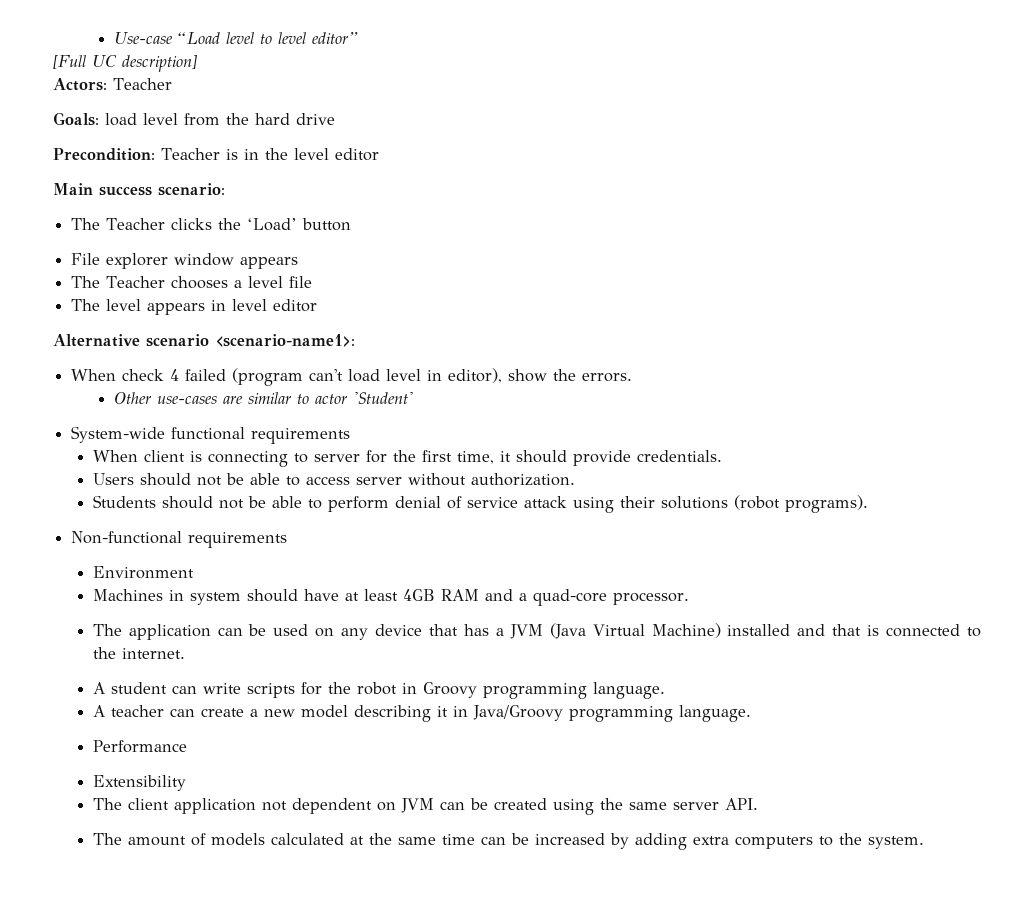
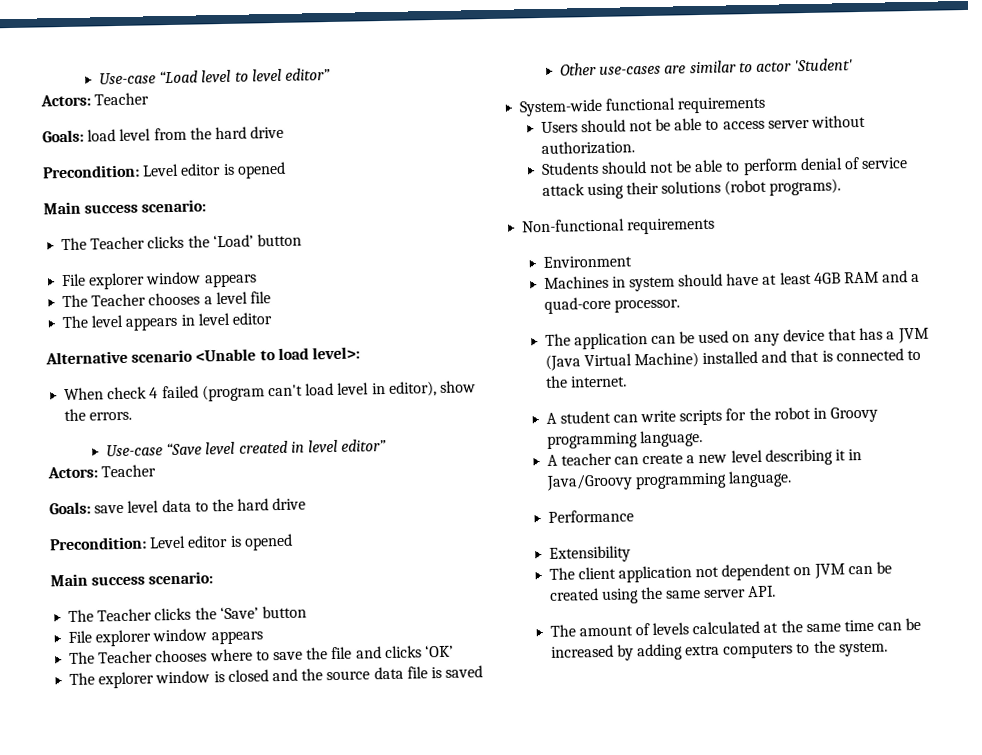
- [Full UC description]
  Goals: load level from the hard drive
- Precondition: Teacher is in the level editor
+ Precondition: Level editor is opened
- Alternative scenario <scenario-name1>:
+ Alternative scenario <Unable to load level>:
+ Use-case “Save level created in level editor”
+ Actors: Teacher
+ Goals: save level data to the hard drive
+ Precondition: Level editor is opened
+ Main success scenario:
+ The Teacher clicks the ‘Save’ button
+ File explorer window appears
+ The Teacher chooses where to save the file and clicks ‘OK’
+ The explorer window is closed and the source data file is saved
- When client is connecting to server for the first time, it should provide credentials.
- A teacher can create a new model describing it in Java/Groovy programming language.
+ A teacher can create a new level describing it in Java/Groovy programming language.
- The amount of models calculated at the same time can be increased by adding extra computers to the system.
+ The amount of levels calculated at the same time can be increased by adding extra computers to the system.

